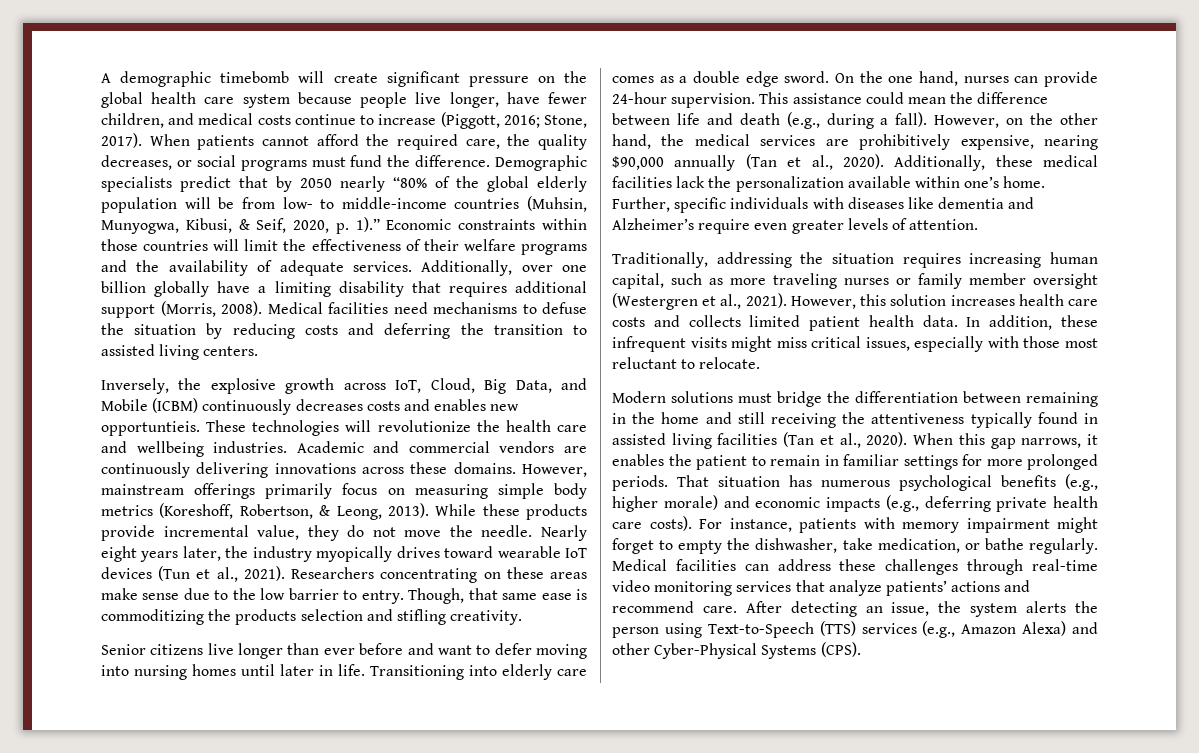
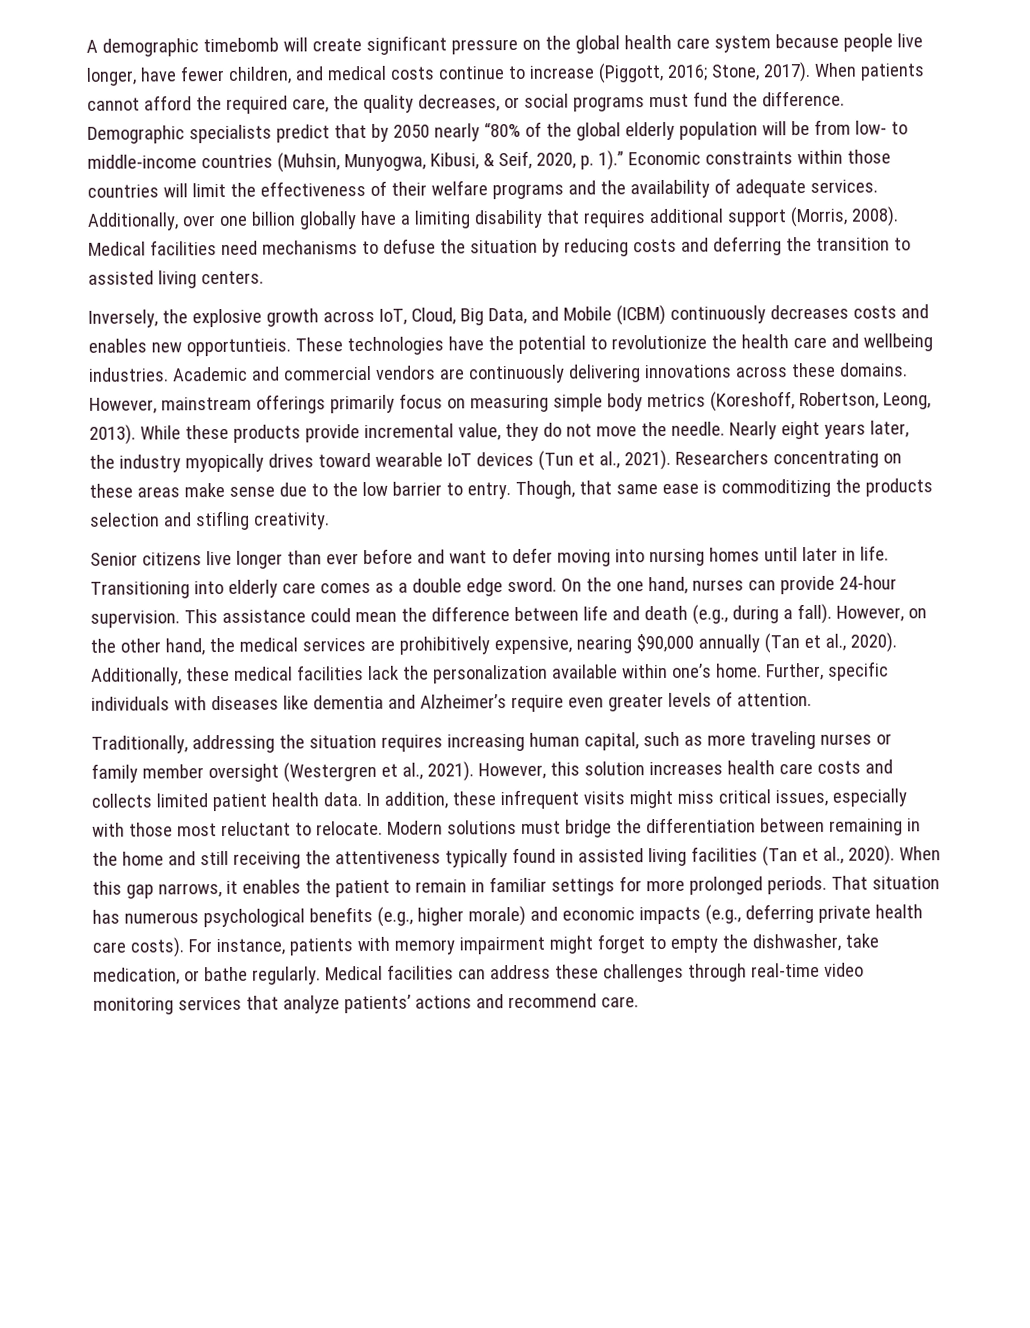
- These technologies will revolutionize the health care and wellbeing industries.
+ These technologies have the potential to revolutionize the health care and wellbeing industries.
- However, mainstream offerings primarily focus on measuring simple body metrics (Koreshoff, Robertson, & Leong, 2013).
+ However, mainstream offerings primarily focus on measuring simple body metrics (Koreshoff, Robertson, Leong, 2013).
- In addition, these infrequent visits might miss critical issues, especially with those most reluctant to relocate.
- Modern solutions must bridge the differentiation between remaining in the home and still receiving the attentiveness typically found in assisted living facilities (Tan et al., 2020).
+ In addition, these infrequent visits might miss critical issues, especially with those most reluctant to relocate. Modern solutions must bridge the differentiation between remaining in the home and still receiving the attentiveness typically found in assisted living facilities (Tan et al., 2020).
- After detecting an issue, the system alerts the person using Text-to-Speech (TTS) services (e.g., Amazon Alexa) and other Cyber-Physical Systems (CPS).

